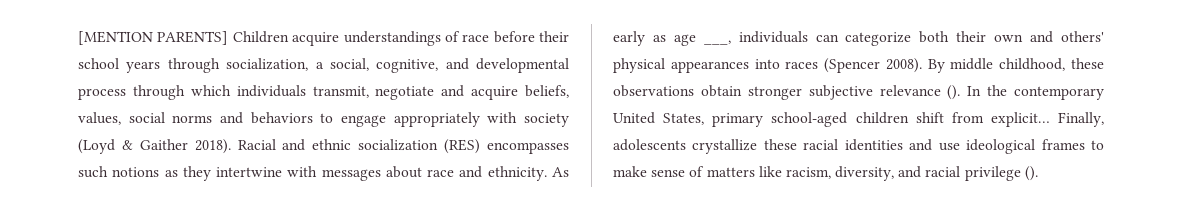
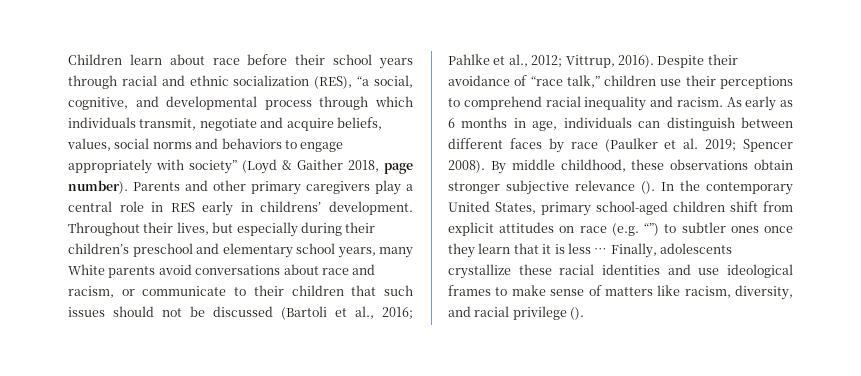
- [MENTION PARENTS] Children acquire understandings of race before their school years through socialization, a social, cognitive, and developmental process through which individuals transmit, negotiate and acquire beliefs, values, social norms and behaviors to engage appropriately with society (Loyd & Gaither 2018). Racial and ethnic socialization (RES) encompasses such notions as they intertwine with messages about race and ethnicity. As early as age ___, individuals can categorize both their own and others' physical appearances into races (Spencer 2008).
+ Children learn about race before their school years through racial and ethnic socialization (RES), “a social, cognitive, and developmental process through which individuals transmit, negotiate and acquire beliefs, values, social norms and behaviors to engage appropriately with society” (Loyd & Gaither 2018, page number). Parents and other primary caregivers play a central role in RES early in childrens’ development. Throughout their lives, but especially during their children’s preschool and elementary school years, many White parents avoid conversations about race and racism, or communicate to their children that such issues should not be discussed (Bartoli et al., 2016; Pahlke et al., 2012; Vittrup, 2016). Despite their avoidance of “race talk,” children use their perceptions to comprehend racial inequality and racism. As early as 6 months in age, individuals can distinguish between different faces by race (Paulker et al. 2019; Spencer 2008).
- In the contemporary United States, primary school-aged children shift from explicit…
+ In the contemporary United States, primary school-aged children shift from explicit attitudes on race (e.g. “”) to subtler ones once they learn that it is less …

